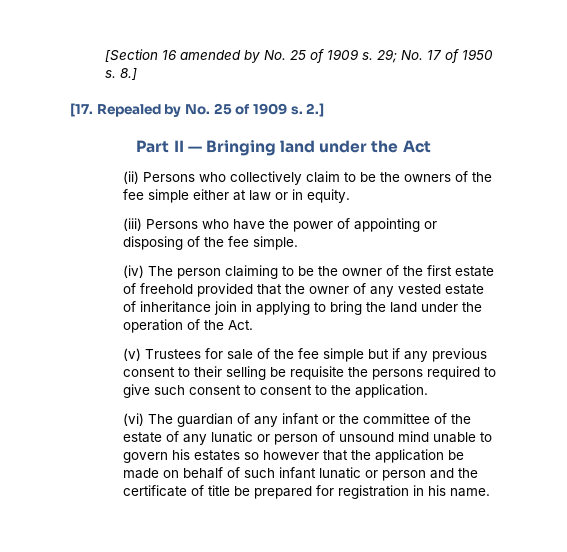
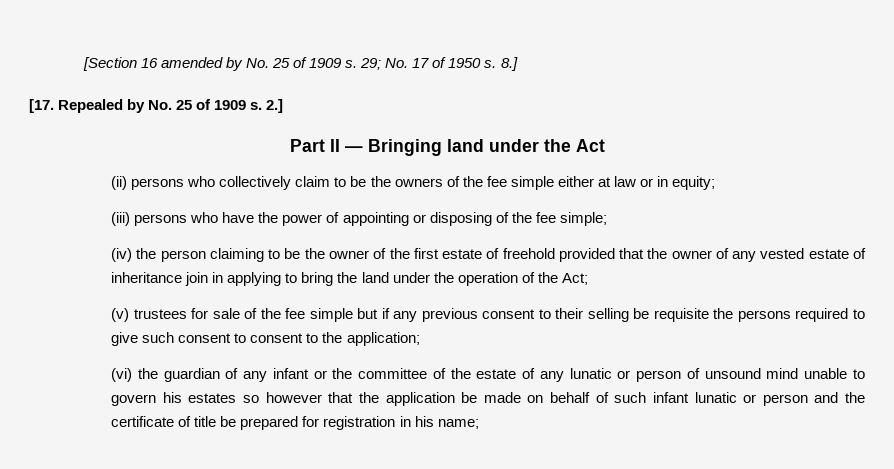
- (ii) Persons who collectively claim to be the owners of the fee simple either at law or in equity.
+ (ii) persons who collectively claim to be the owners of the fee simple either at law or in equity;
- (iii) Persons who have the power of appointing or disposing of the fee simple.
+ (iii) persons who have the power of appointing or disposing of the fee simple;
- (iv) The person claiming to be the owner of the first estate of freehold provided that the owner of any vested estate of inheritance join in applying to bring the land under the operation of the Act.
+ (iv) the person claiming to be the owner of the first estate of freehold provided that the owner of any vested estate of inheritance join in applying to bring the land under the operation of the Act;
- (v) Trustees for sale of the fee simple but if any previous consent to their selling be requisite the persons required to give such consent to consent to the application.
+ (v) trustees for sale of the fee simple but if any previous consent to their selling be requisite the persons required to give such consent to consent to the application;
- (vi) The guardian of any infant or the committee of the estate of any lunatic or person of unsound mind unable to govern his estates so however that the application be made on behalf of such infant lunatic or person and the certificate of title be prepared for registration in his name.
+ (vi) the guardian of any infant or the committee of the estate of any lunatic or person of unsound mind unable to govern his estates so however that the application be made on behalf of such infant lunatic or person and the certificate of title be prepared for registration in his name;

